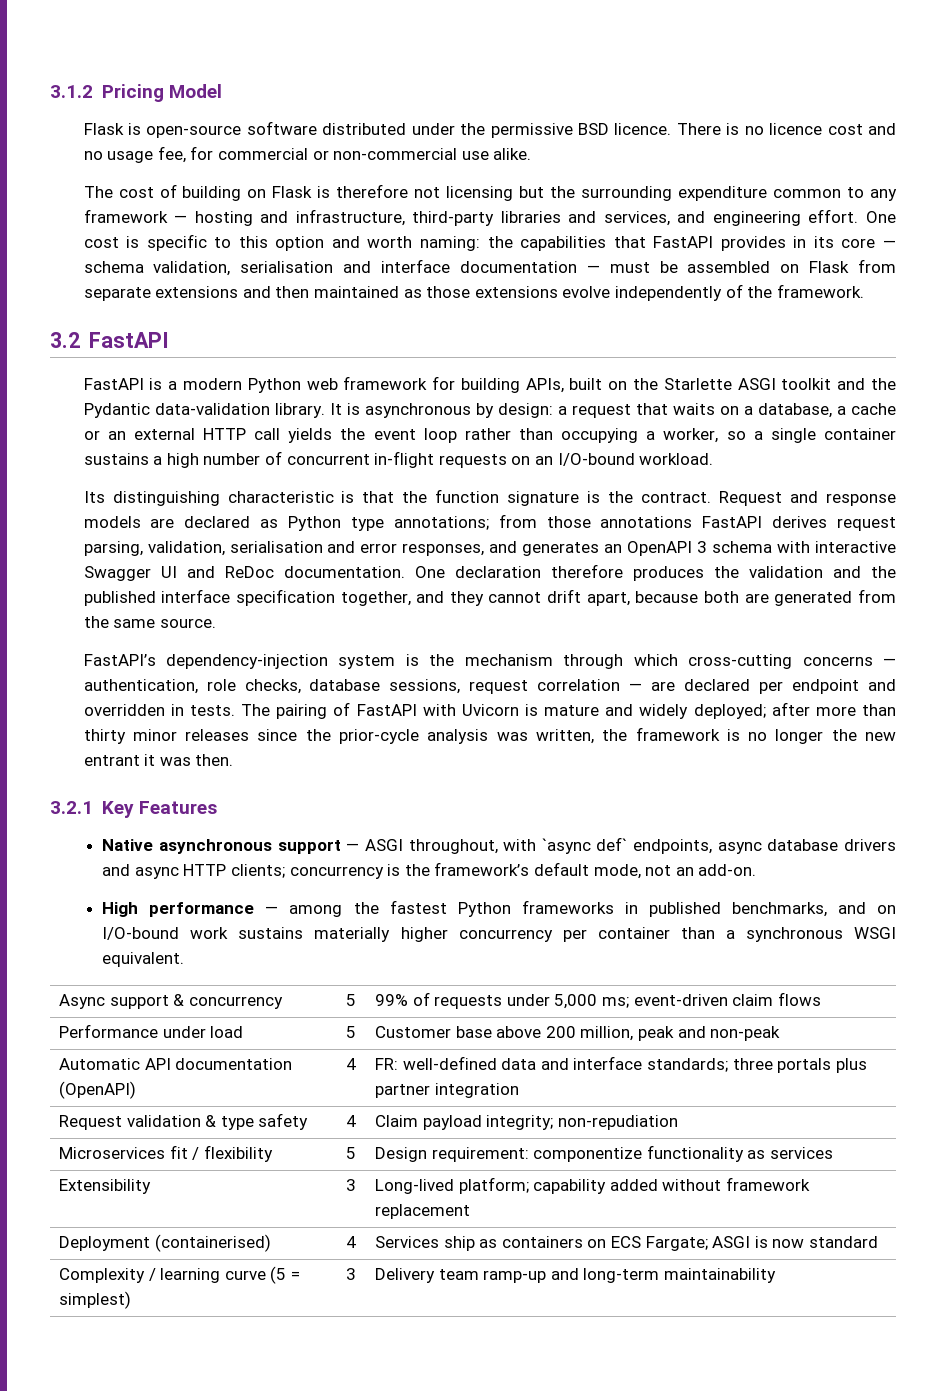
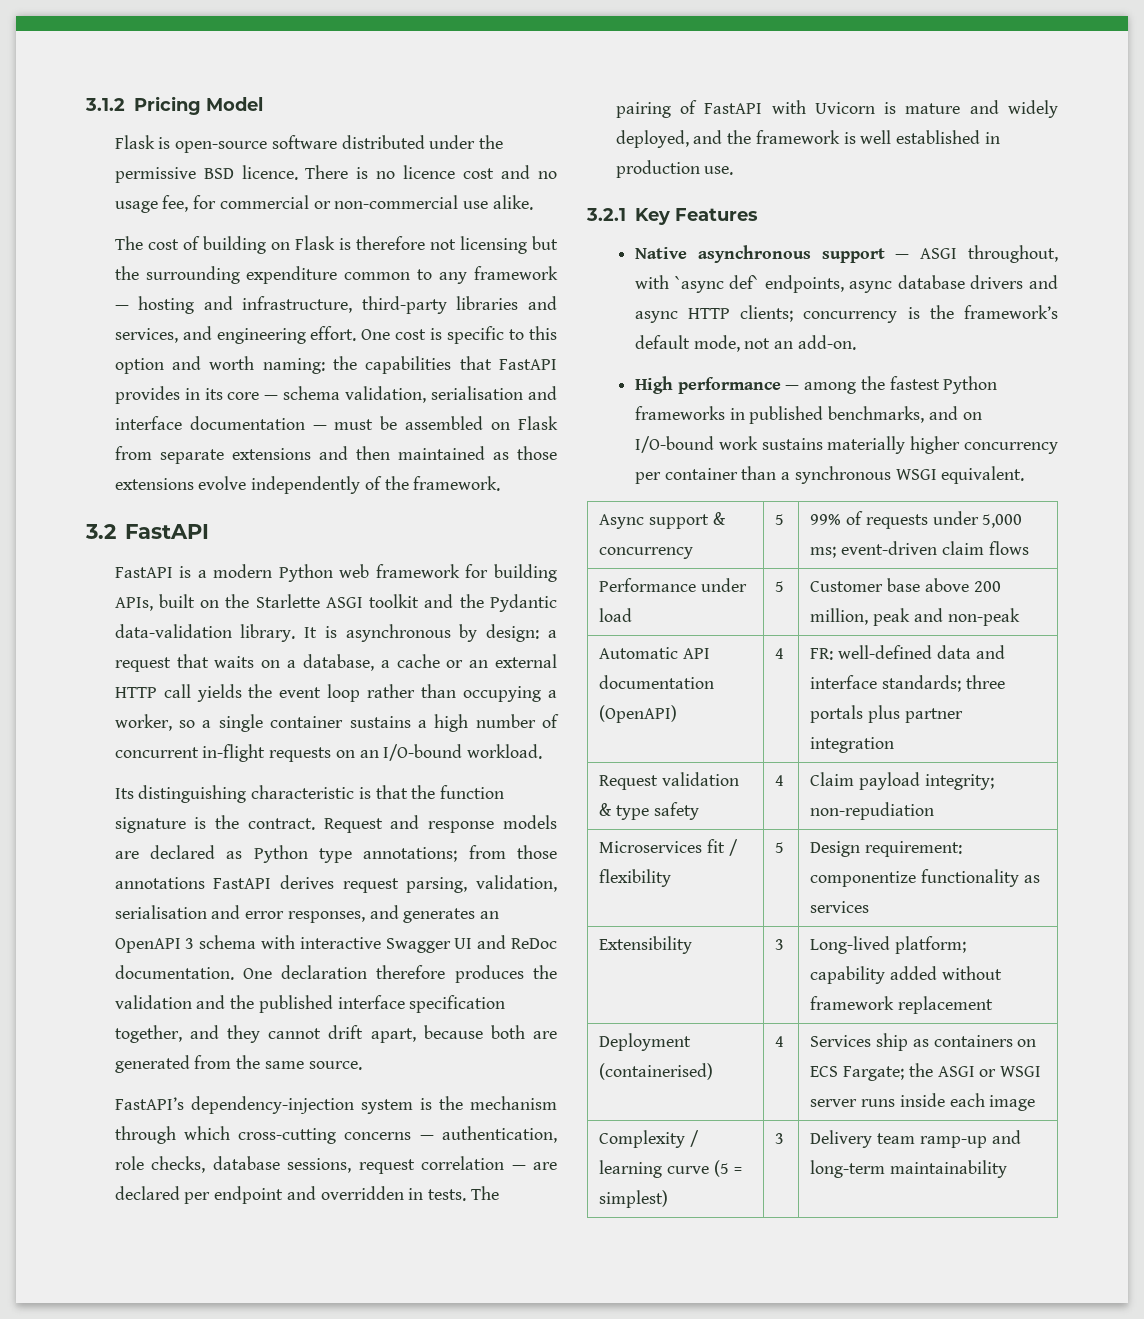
- The pairing of FastAPI with Uvicorn is mature and widely deployed; after more than thirty minor releases since the prior-cycle analysis was written, the framework is no longer the new entrant it was then.
+ The pairing of FastAPI with Uvicorn is mature and widely deployed, and the framework is well established in production use.
- Deployment (containerised) | 4 | Services ship as containers on ECS Fargate; ASGI is now standard
+ Deployment (containerised) | 4 | Services ship as containers on ECS Fargate; the ASGI or WSGI server runs inside each image

